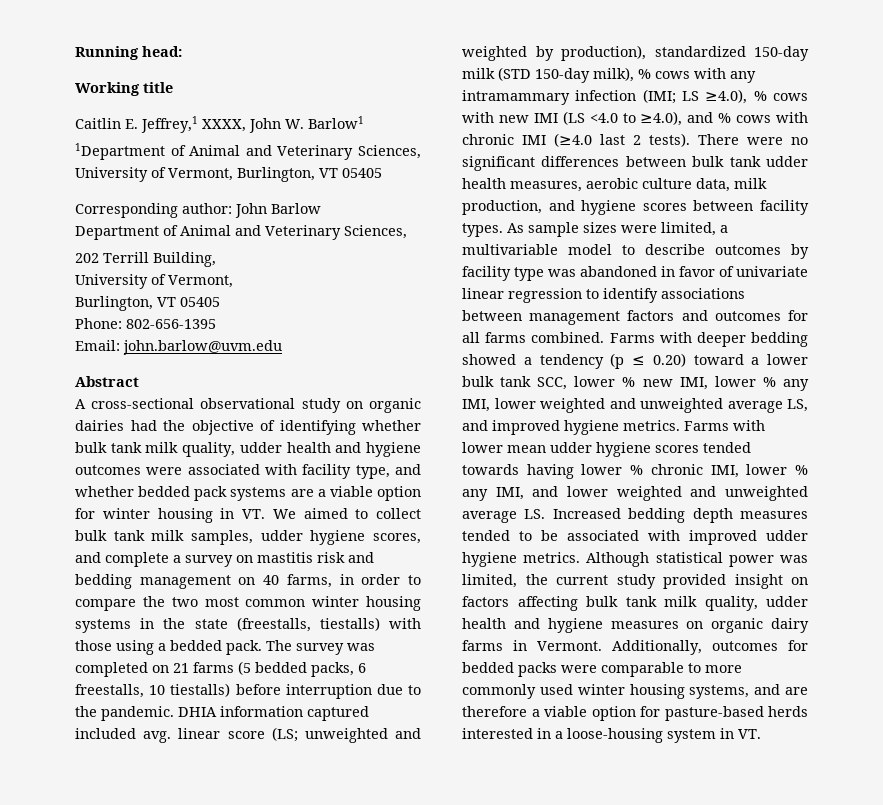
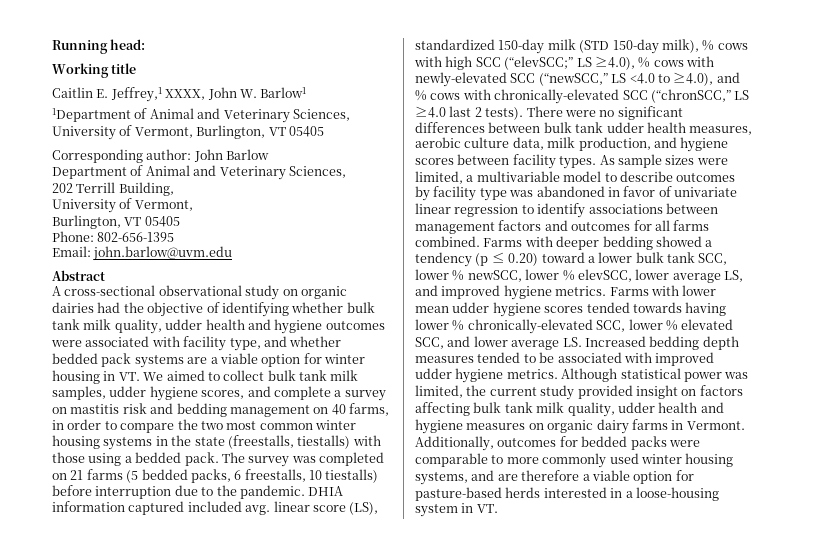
- DHIA information captured included avg. linear score (LS; unweighted and weighted by production), standardized 150-day milk (STD 150-day milk), % cows with any intramammary infection (IMI; LS ≥4.0), % cows with new IMI (LS <4.0 to ≥4.0), and % cows with chronic IMI (≥4.0 last 2 tests).
+ DHIA information captured included avg. linear score (LS), standardized 150-day milk (STD 150-day milk), % cows with high SCC (“elevSCC;” LS ≥4.0), % cows with newly-elevated SCC (“newSCC,” LS <4.0 to ≥4.0), and % cows with chronically-elevated SCC (“chronSCC,” LS ≥4.0 last 2 tests).
- Farms with deeper bedding showed a tendency (p ≤ 0.20) toward a lower bulk tank SCC, lower % new IMI, lower % any IMI, lower weighted and unweighted average LS, and improved hygiene metrics.
+ Farms with deeper bedding showed a tendency (p ≤ 0.20) toward a lower bulk tank SCC, lower % newSCC, lower % elevSCC, lower average LS, and improved hygiene metrics.
- Farms with lower mean udder hygiene scores tended towards having lower % chronic IMI, lower % any IMI, and lower weighted and unweighted average LS. Increased bedding depth measures tended to be associated with improved udder hygiene metrics.
+ Farms with lower mean udder hygiene scores tended towards having lower % chronically-elevated SCC, lower % elevated SCC, and lower average LS. Increased bedding depth measures tended to be associated with improved udder hygiene metrics.

